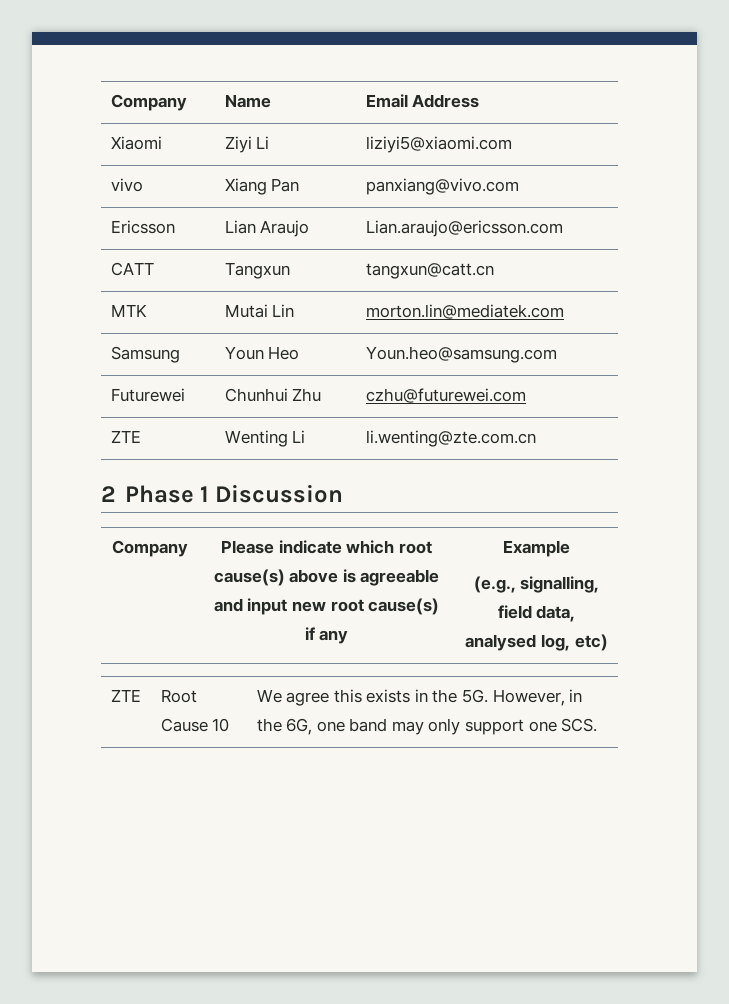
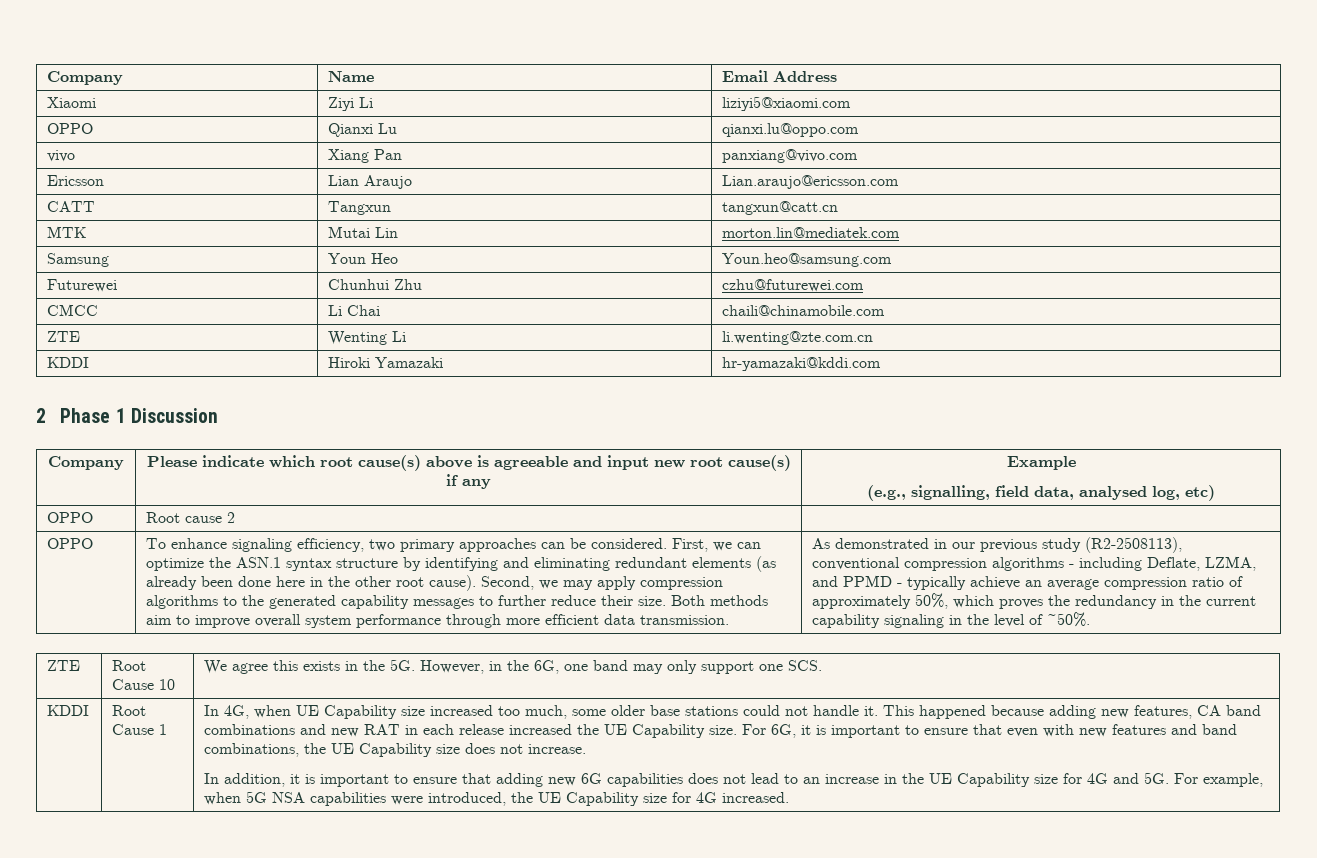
+ OPPO | Qianxi Lu | qianxi.lu@oppo.com
+ CMCC | Li Chai | chaili@chinamobile.com
+ KDDI | Hiroki Yamazaki | hr-yamazaki@kddi.com
+ OPPO | Root cause 2 |
+ OPPO | To enhance signaling efficiency, two primary approaches can be considered. First, we can optimize the ASN.1 syntax structure by identifying and eliminating redundant elements (as already been done here in the other root cause). Second, we may apply compression algorithms to the generated capability messages to further reduce their size. Both methods aim to improve overall system performance through more efficient data transmission. | As demonstrated in our previous study (R2-2508113), conventional compression algorithms - including Deflate, LZMA, and PPMD - typically achieve an average compression ratio of approximately 50%, which proves the redundancy in the current capability signaling in the level of ~50%.
+ KDDI | Root Cause 1 | In 4G, when UE Capability size increased too much, some older base stations could not handle it. This happened because adding new features, CA band combinations and new RAT in each release increased the UE Capability size. For 6G, it is important to ensure that even with new features and band combinations, the UE Capability size does not increase.
+ In addition, it is important to ensure that adding new 6G capabilities does not lead to an increase in the UE Capability size for 4G and 5G. For example, when 5G NSA capabilities were introduced, the UE Capability size for 4G increased.

